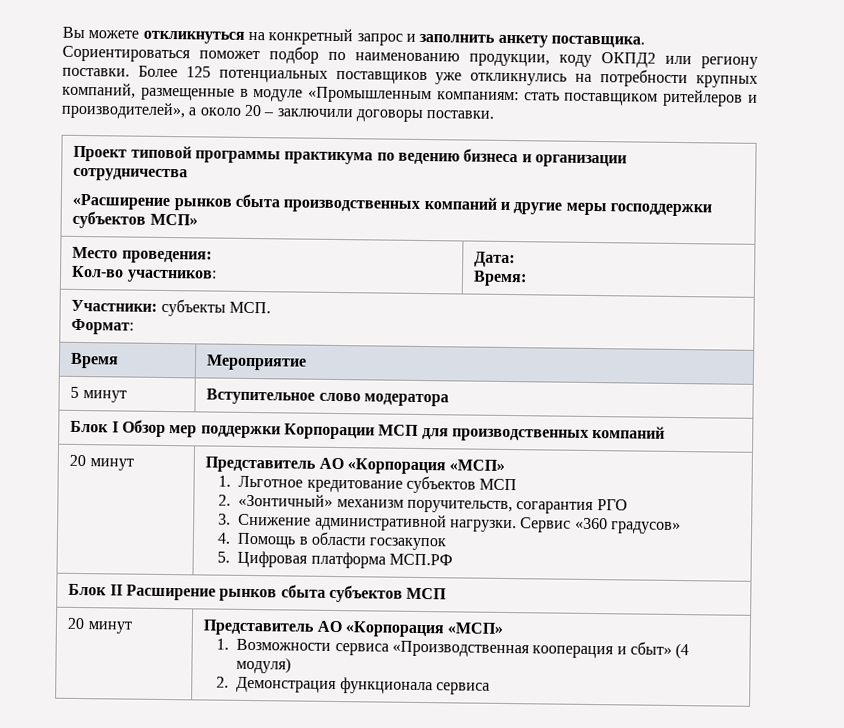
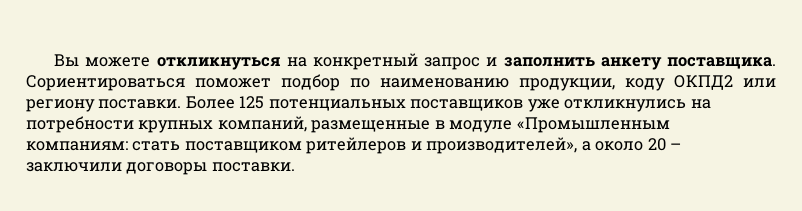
- Проект типовой программы практикума по ведению бизнеса и организации сотрудничества
- «Расширение рынков сбыта производственных компаний и другие меры господдержки субъектов МСП»
- Место проведения:
- Кол-во участников: | Дата:
- Время:
- Участники: субъекты МСП.
- Формат:
- Время | Мероприятие
- 5 минут | Вступительное слово модератора
- Блок I Обзор мер поддержки Корпорации МСП для производственных компаний
- 20 минут | Представитель АО «Корпорация «МСП»
- 1. Льготное кредитование субъектов МСП
- 2. «Зонтичный» механизм поручительств, согарантия РГО
- 3. Снижение административной нагрузки. Сервис «360 градусов»
- 4. Помощь в области госзакупок
- 5. Цифровая платформа МСП.РФ
- Блок II Расширение рынков сбыта субъектов МСП
- 20 минут | Представитель АО «Корпорация «МСП»
- 1. Возможности сервиса «Производственная кооперация и сбыт» (4 модуля)
- 2. Демонстрация функционала сервиса

